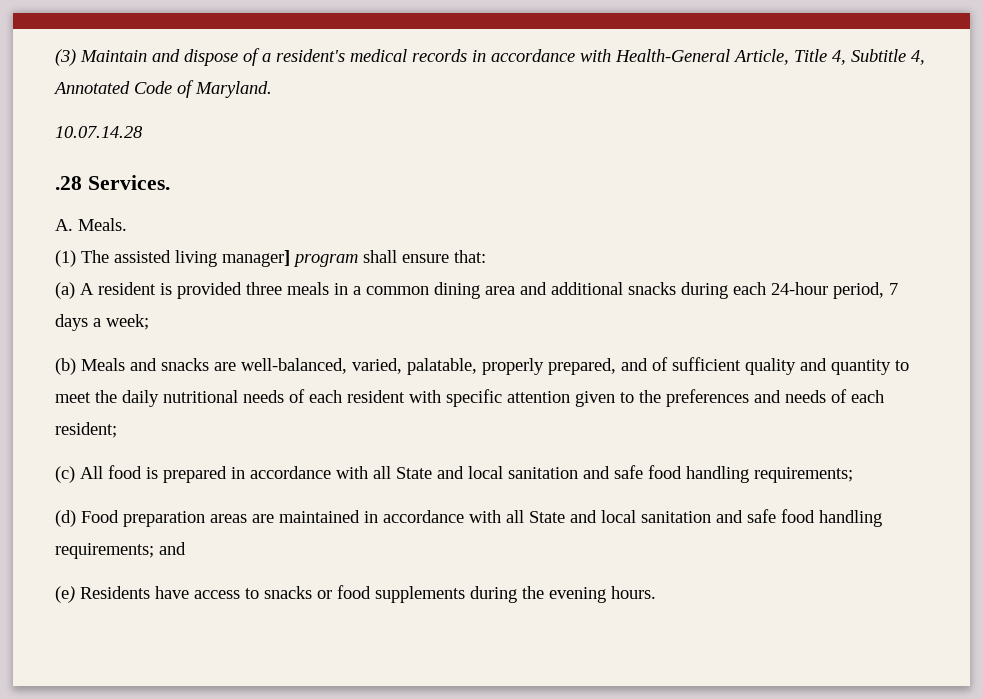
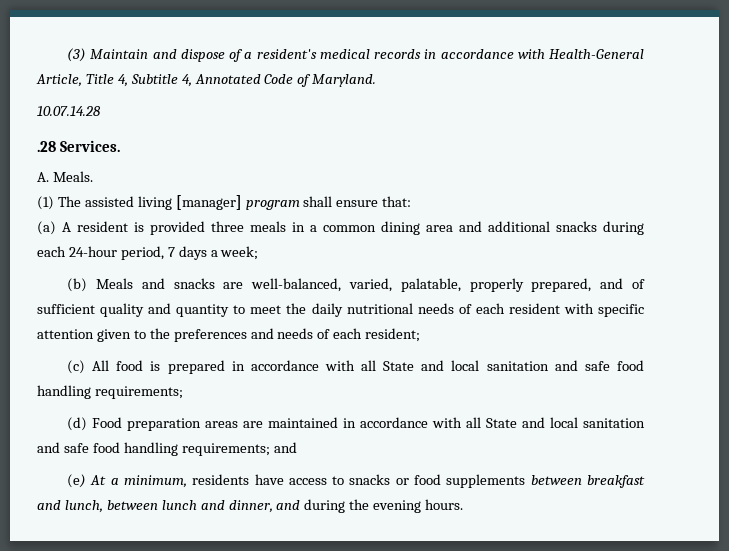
- (1) The assisted living manager] program shall ensure that:
+ (1) The assisted living [manager] program shall ensure that:
- (e) Residents have access to snacks or food supplements during the evening hours.
+ (e) At a minimum, residents have access to snacks or food supplements between breakfast and lunch, between lunch and dinner, and during the evening hours.

